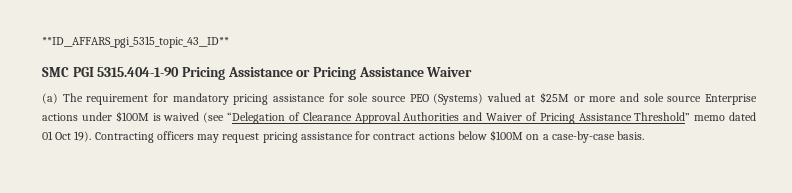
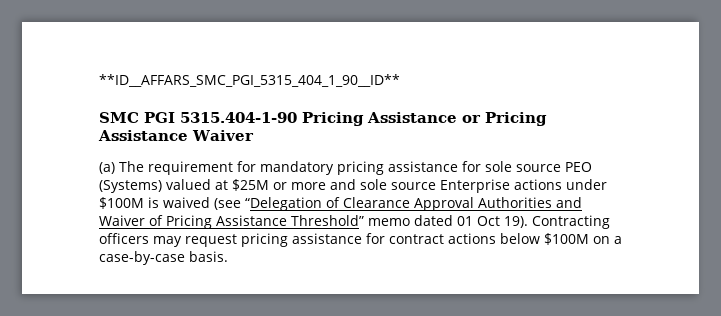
- **ID__AFFARS_pgi_5315_topic_43__ID**
+ **ID__AFFARS_SMC_PGI_5315_404_1_90__ID**

